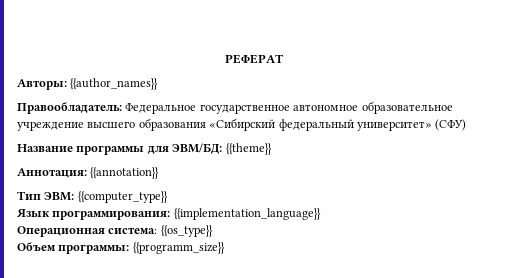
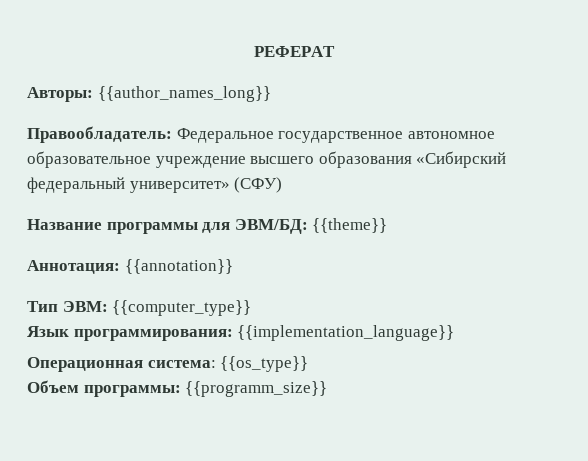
- Авторы: {{author_names}}
+ Авторы: {{author_names_long}}

